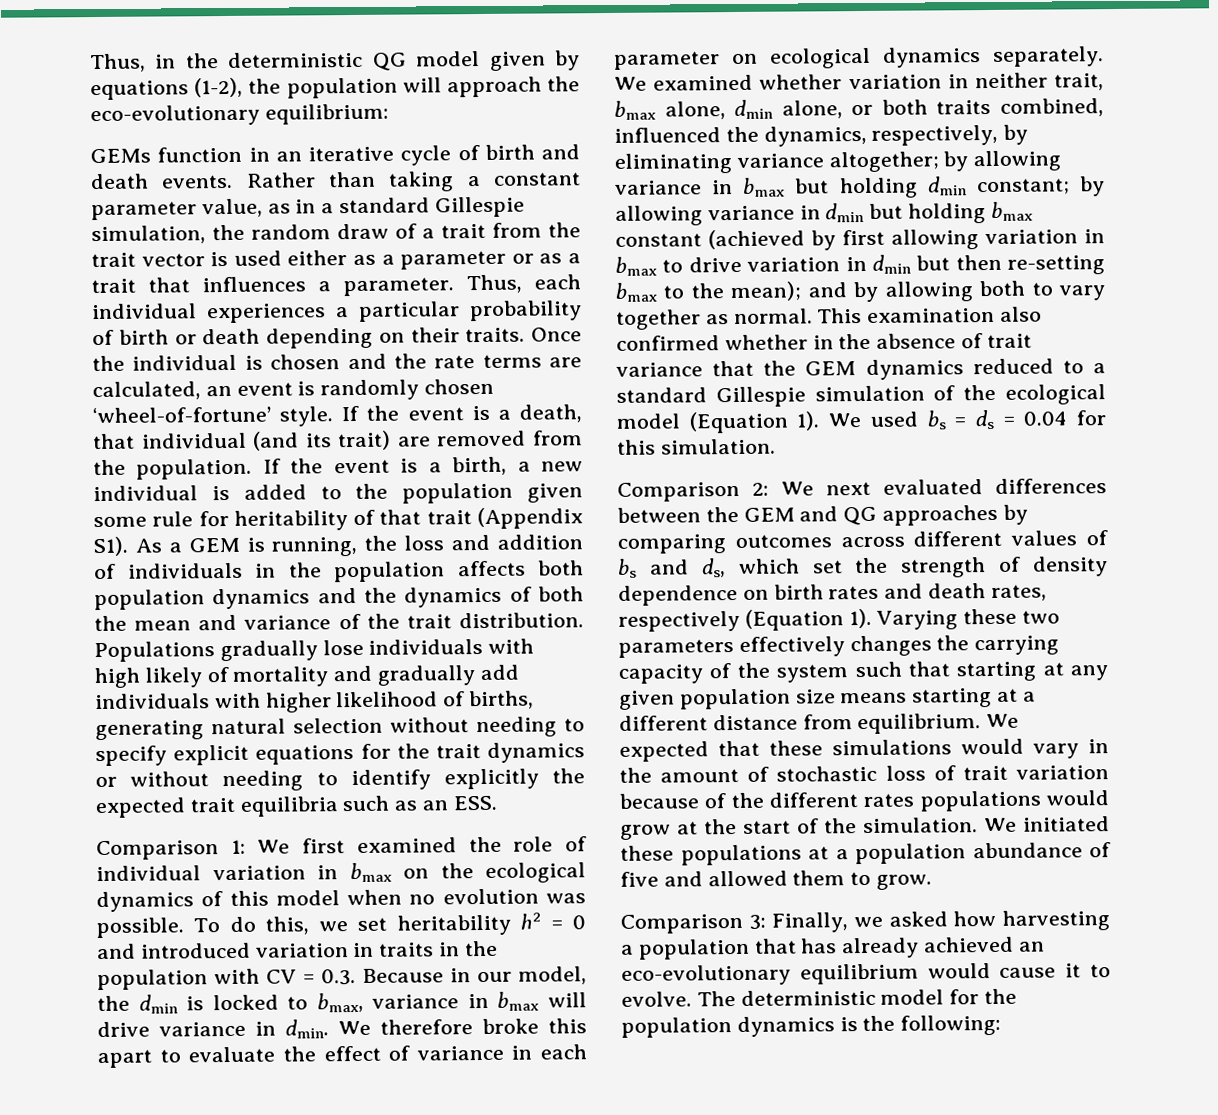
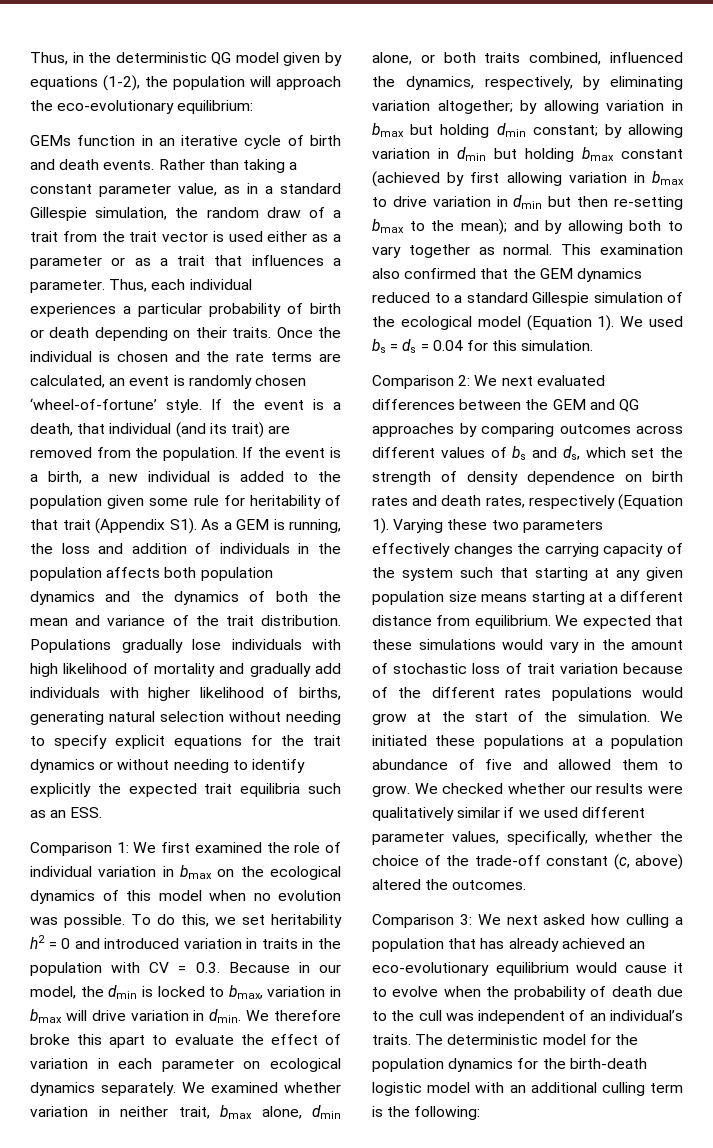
- Populations gradually lose individuals with high likely of mortality and gradually add individuals with higher likelihood of births, generating natural selection without needing to specify explicit equations for the trait dynamics or without needing to identify explicitly the expected trait equilibria such as an ESS.
+ Populations gradually lose individuals with high likelihood of mortality and gradually add individuals with higher likelihood of births, generating natural selection without needing to specify explicit equations for the trait dynamics or without needing to identify explicitly the expected trait equilibria such as an ESS.
- To do this, we set heritability h2 = 0 and introduced variation in traits in the population with CV = 0.3. Because in our model, the dmin is locked to bmax, variance in bmax will drive variance in dmin.
+ To do this, we set heritability h2 = 0 and introduced variation in traits in the population with CV = 0.3. Because in our model, the dmin is locked to bmax, variation in bmax will drive variation in dmin.
- We therefore broke this apart to evaluate the effect of variance in each parameter on ecological dynamics separately.
+ We therefore broke this apart to evaluate the effect of variation in each parameter on ecological dynamics separately.
- We examined whether variation in neither trait, bmax alone, dmin alone, or both traits combined, influenced the dynamics, respectively, by eliminating variance altogether;
+ We examined whether variation in neither trait, bmax alone, dmin alone, or both traits combined, influenced the dynamics, respectively, by eliminating variation altogether;
- by allowing variance in bmax but holding dmin constant;
+ by allowing variation in bmax but holding dmin constant;
- by allowing variance in dmin but holding bmax constant (achieved by first allowing variation in bmax to drive variation in dmin but then re-setting bmax to the mean);
+ by allowing variation in dmin but holding bmax constant (achieved by first allowing variation in bmax to drive variation in dmin but then re-setting bmax to the mean);
- This examination also confirmed whether in the absence of trait variance that the GEM dynamics reduced to a standard Gillespie simulation of the ecological model (Equation 1).
+ This examination also confirmed that the GEM dynamics reduced to a standard Gillespie simulation of the ecological model (Equation 1).
+ We checked whether our results were qualitatively similar if we used different parameter values, specifically, whether the choice of the trade-off constant (c, above) altered the outcomes.
- Comparison 3: Finally, we asked how harvesting a population that has already achieved an eco-evolutionary equilibrium would cause it to evolve.
+ Comparison 3: We next asked how culling a population that has already achieved an eco-evolutionary equilibrium would cause it to evolve when the probability of death due to the cull was independent of an individual’s traits.
- The deterministic model for the population dynamics is the following:
+ The deterministic model for the population dynamics for the birth-death logistic model with an additional culling term is the following:

